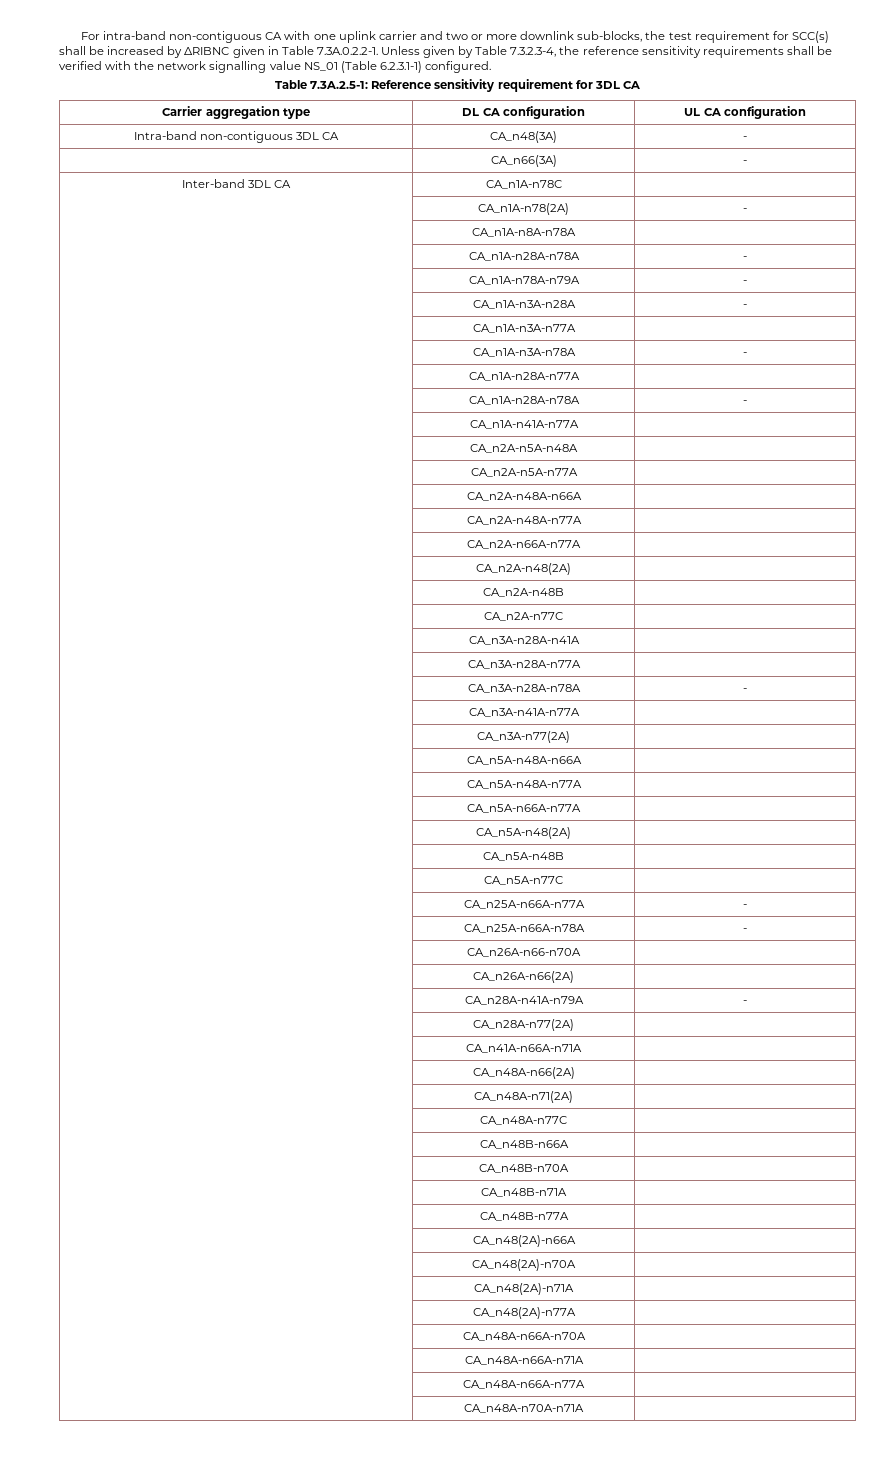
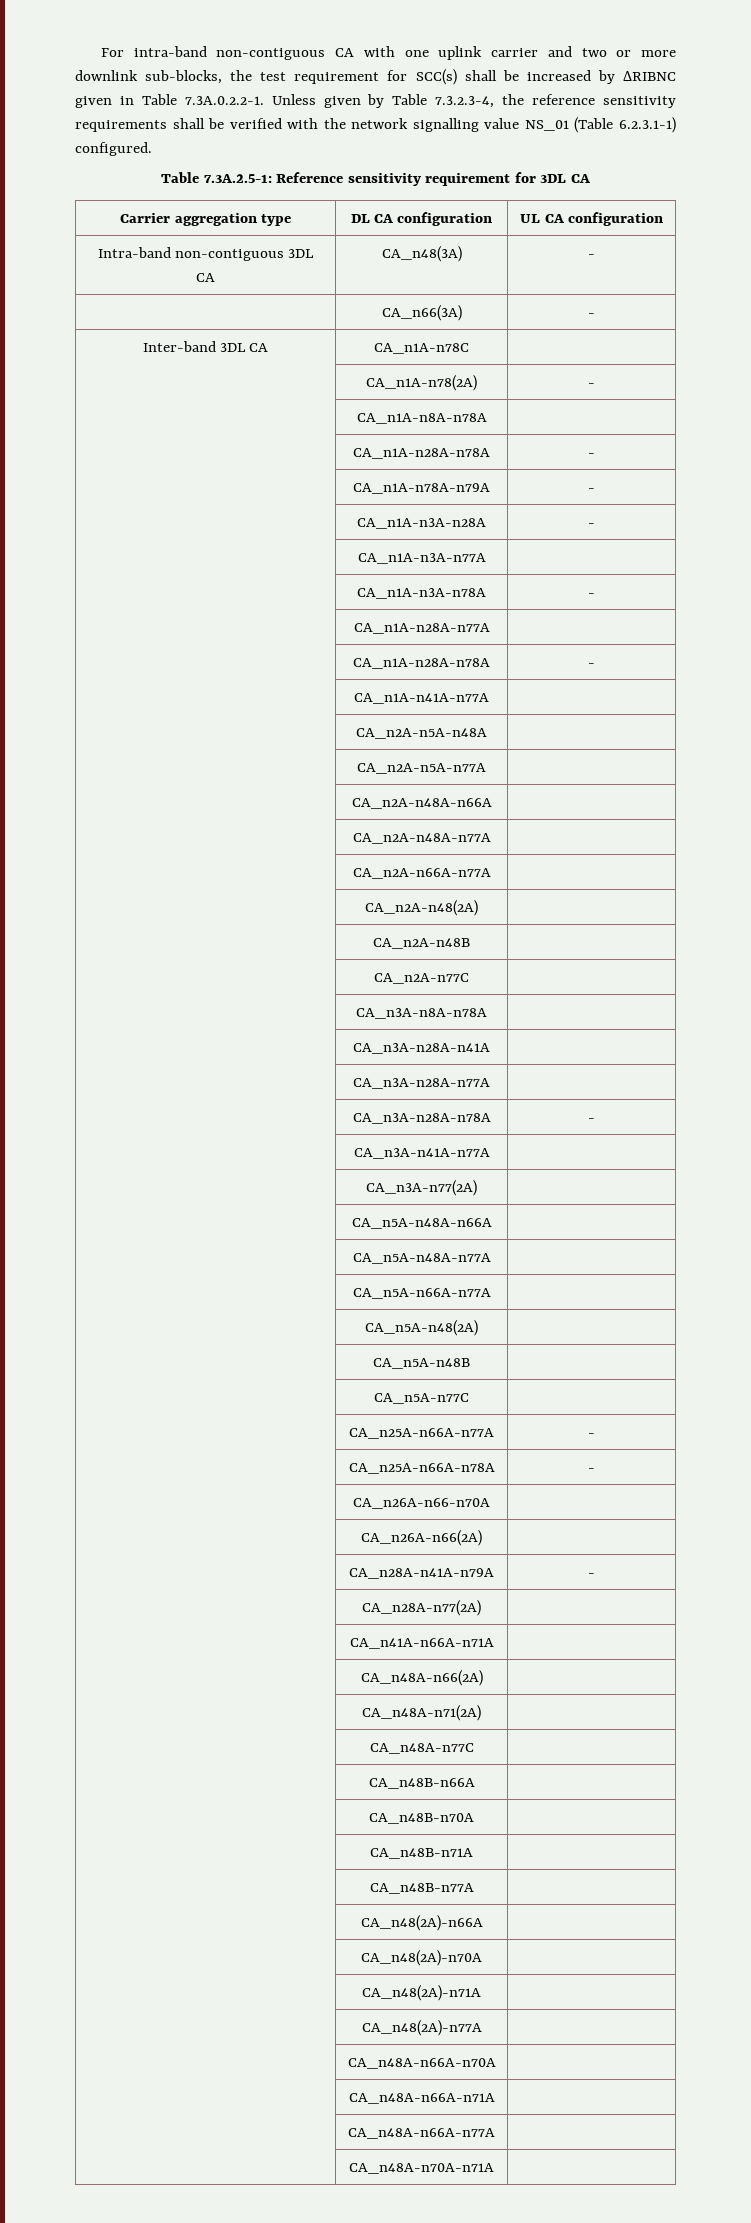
+ | CA_n3A-n8A-n78A |

